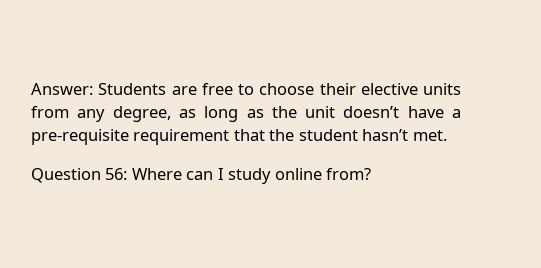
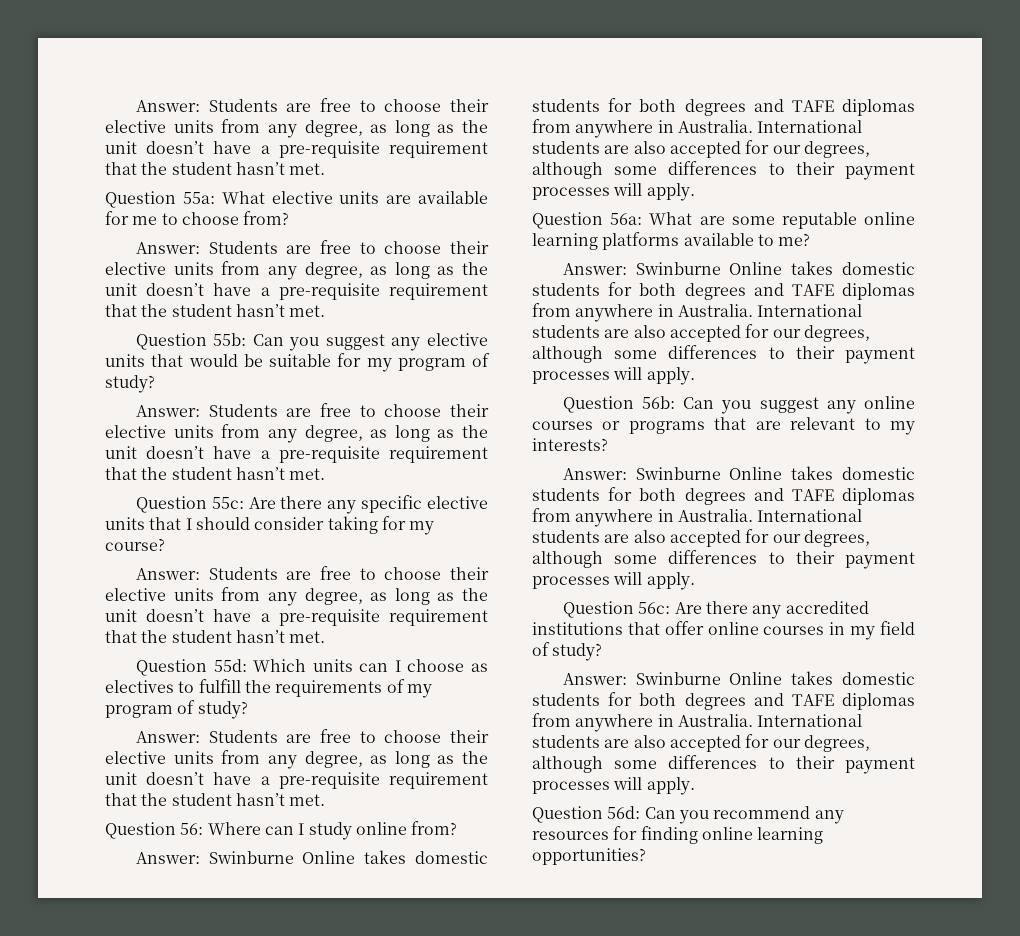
+ Question 55a: What elective units are available for me to choose from?
+ Answer: Students are free to choose their elective units from any degree, as long as the unit doesn’t have a pre-requisite requirement that the student hasn’t met.
+ Question 55b: Can you suggest any elective units that would be suitable for my program of study?
+ Answer: Students are free to choose their elective units from any degree, as long as the unit doesn’t have a pre-requisite requirement that the student hasn’t met.
+ Question 55c: Are there any specific elective units that I should consider taking for my course?
+ Answer: Students are free to choose their elective units from any degree, as long as the unit doesn’t have a pre-requisite requirement that the student hasn’t met.
+ Question 55d: Which units can I choose as electives to fulfill the requirements of my program of study?
+ Answer: Students are free to choose their elective units from any degree, as long as the unit doesn’t have a pre-requisite requirement that the student hasn’t met.
  Question 56: Where can I study online from?
+ Answer: Swinburne Online takes domestic students for both degrees and TAFE diplomas from anywhere in Australia. International students are also accepted for our degrees, although some differences to their payment processes will apply.
+ Question 56a: What are some reputable online learning platforms available to me?
+ Answer: Swinburne Online takes domestic students for both degrees and TAFE diplomas from anywhere in Australia. International students are also accepted for our degrees, although some differences to their payment processes will apply.
+ Question 56b: Can you suggest any online courses or programs that are relevant to my interests?
+ Answer: Swinburne Online takes domestic students for both degrees and TAFE diplomas from anywhere in Australia. International students are also accepted for our degrees, although some differences to their payment processes will apply.
+ Question 56c: Are there any accredited institutions that offer online courses in my field of study?
+ Answer: Swinburne Online takes domestic students for both degrees and TAFE diplomas from anywhere in Australia. International students are also accepted for our degrees, although some differences to their payment processes will apply.
+ Question 56d: Can you recommend any resources for finding online learning opportunities?

